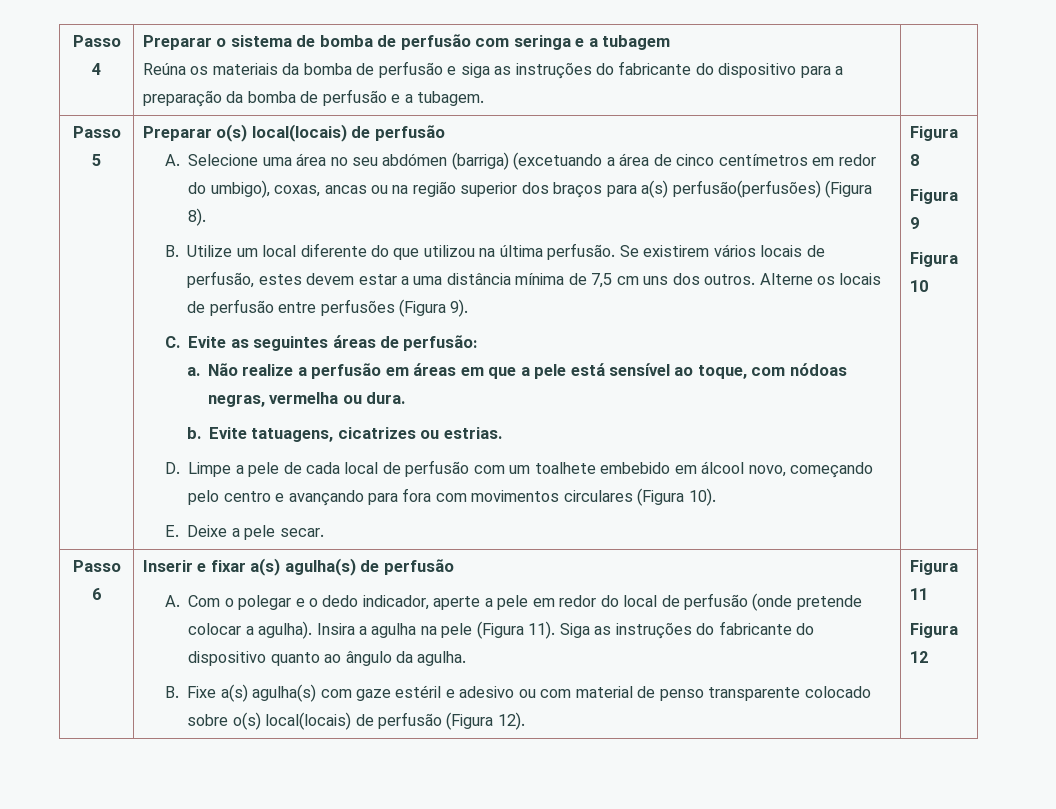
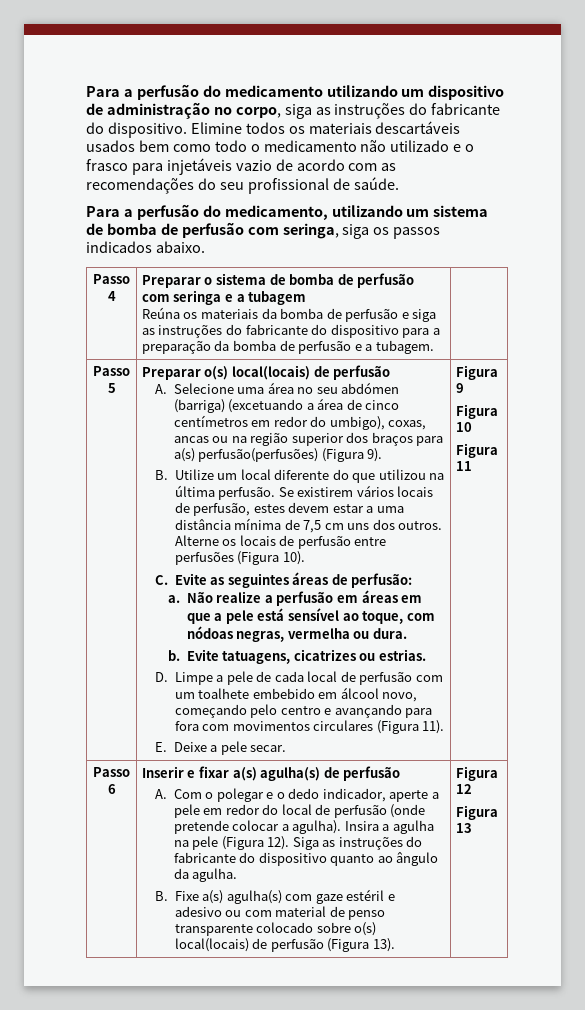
+ Para a perfusão do medicamento utilizando um dispositivo de administração no corpo, siga as instruções do fabricante do dispositivo. Elimine todos os materiais descartáveis usados bem como todo o medicamento não utilizado e o frasco para injetáveis vazio de acordo com as recomendações do seu profissional de saúde.
+ Para a perfusão do medicamento, utilizando um sistema de bomba de perfusão com seringa, siga os passos indicados abaixo.
- A. Selecione uma área no seu abdómen (barriga) (excetuando a área de cinco centímetros em redor do umbigo), coxas, ancas ou na região superior dos braços para a(s) perfusão(perfusões) (Figura 8).
+ A. Selecione uma área no seu abdómen (barriga) (excetuando a área de cinco centímetros em redor do umbigo), coxas, ancas ou na região superior dos braços para a(s) perfusão(perfusões) (Figura 9).
- Alterne os locais de perfusão entre perfusões (Figura 9).
+ Alterne os locais de perfusão entre perfusões (Figura 10).
- D. Limpe a pele de cada local de perfusão com um toalhete embebido em álcool novo, começando pelo centro e avançando para fora com movimentos circulares (Figura 10).
+ D. Limpe a pele de cada local de perfusão com um toalhete embebido em álcool novo, começando pelo centro e avançando para fora com movimentos circulares (Figura 11).
- Figura 8
+ Figura 11
- Insira a agulha na pele (Figura 11).
+ Insira a agulha na pele (Figura 12).
- B. Fixe a(s) agulha(s) com gaze estéril e adesivo ou com material de penso transparente colocado sobre o(s) local(locais) de perfusão (Figura 12). | Figura 11
- Figura 12
+ B. Fixe a(s) agulha(s) com gaze estéril e adesivo ou com material de penso transparente colocado sobre o(s) local(locais) de perfusão (Figura 13). | Figura 12
+ Figura 13

